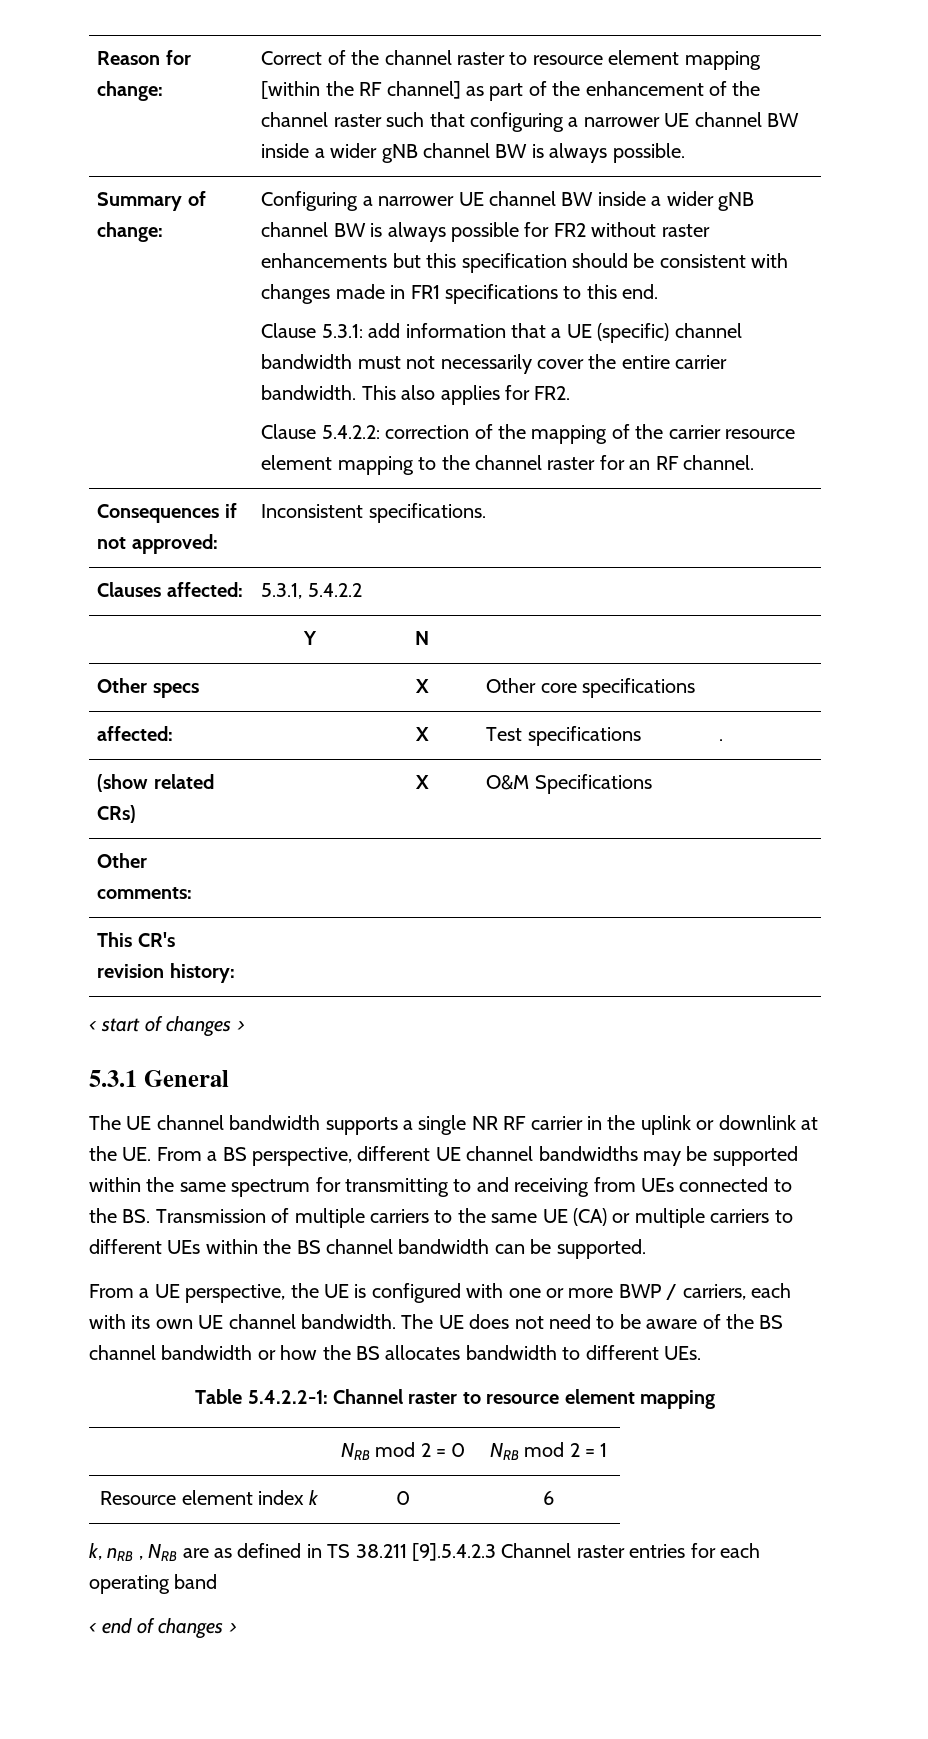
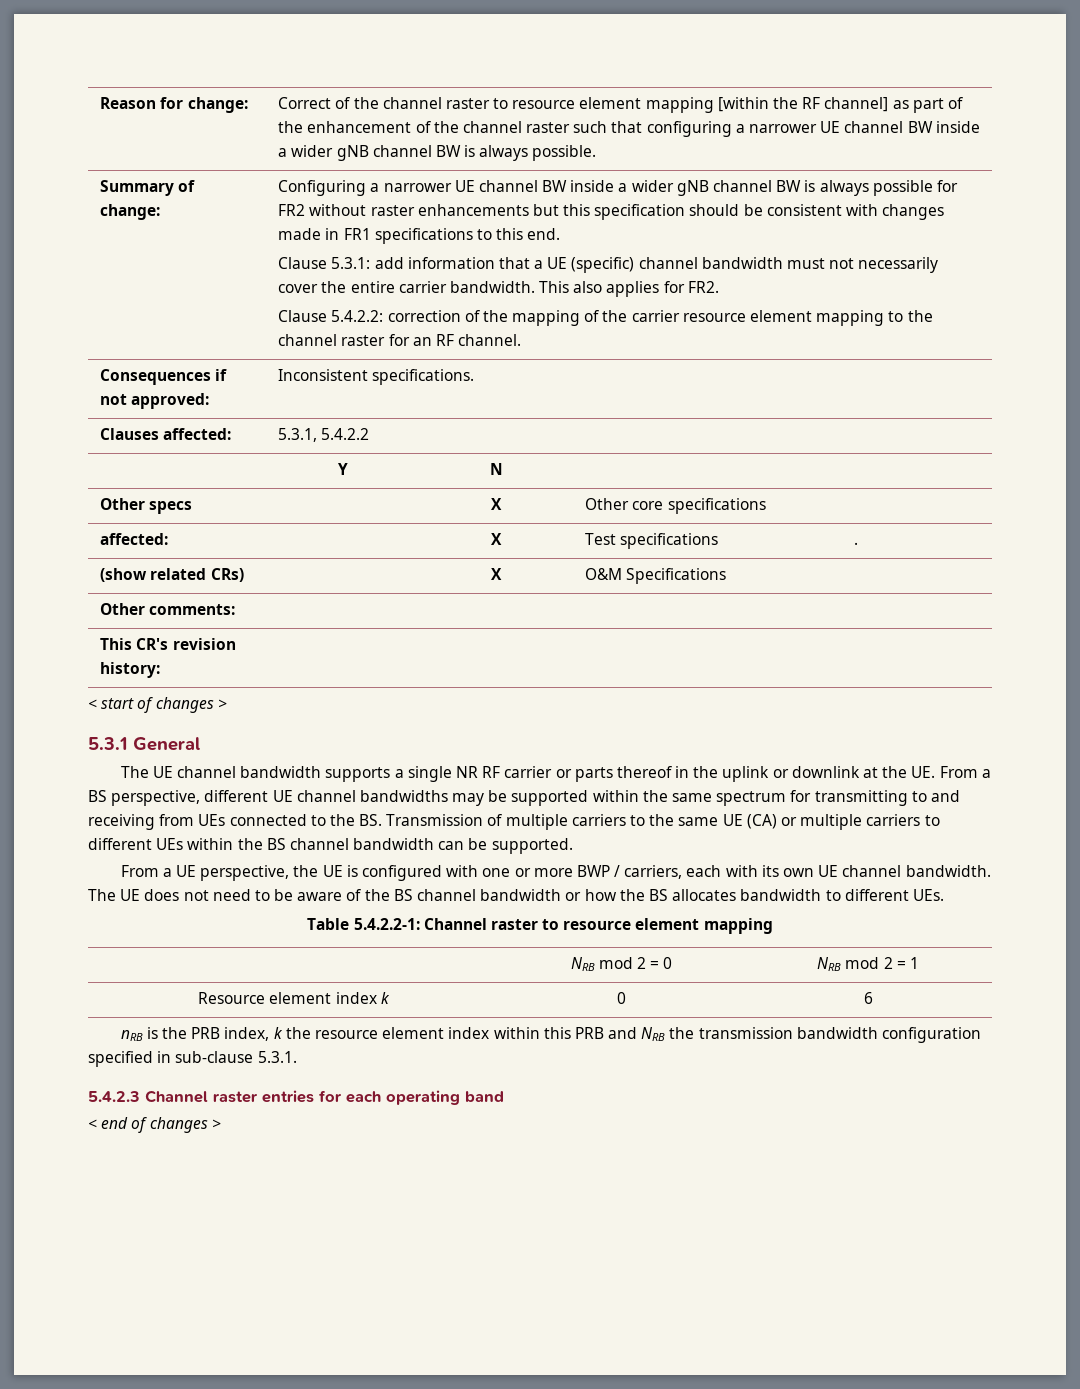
- The UE channel bandwidth supports a single NR RF carrier in the uplink or downlink at the UE. From a BS perspective, different UE channel bandwidths may be supported within the same spectrum for transmitting to and receiving from UEs connected to the BS. Transmission of multiple carriers to the same UE (CA) or multiple carriers to different UEs within the BS channel bandwidth can be supported.
+ The UE channel bandwidth supports a single NR RF carrier or parts thereof in the uplink or downlink at the UE. From a BS perspective, different UE channel bandwidths may be supported within the same spectrum for transmitting to and receiving from UEs connected to the BS. Transmission of multiple carriers to the same UE (CA) or multiple carriers to different UEs within the BS channel bandwidth can be supported.
- k, nRB , NRB are as defined in TS 38.211 [9].5.4.2.3 Channel raster entries for each operating band
+ nRB is the PRB index, k the resource element index within this PRB and NRB the transmission bandwidth configuration specified in sub-clause 5.3.1.
+ 5.4.2.3 Channel raster entries for each operating band

